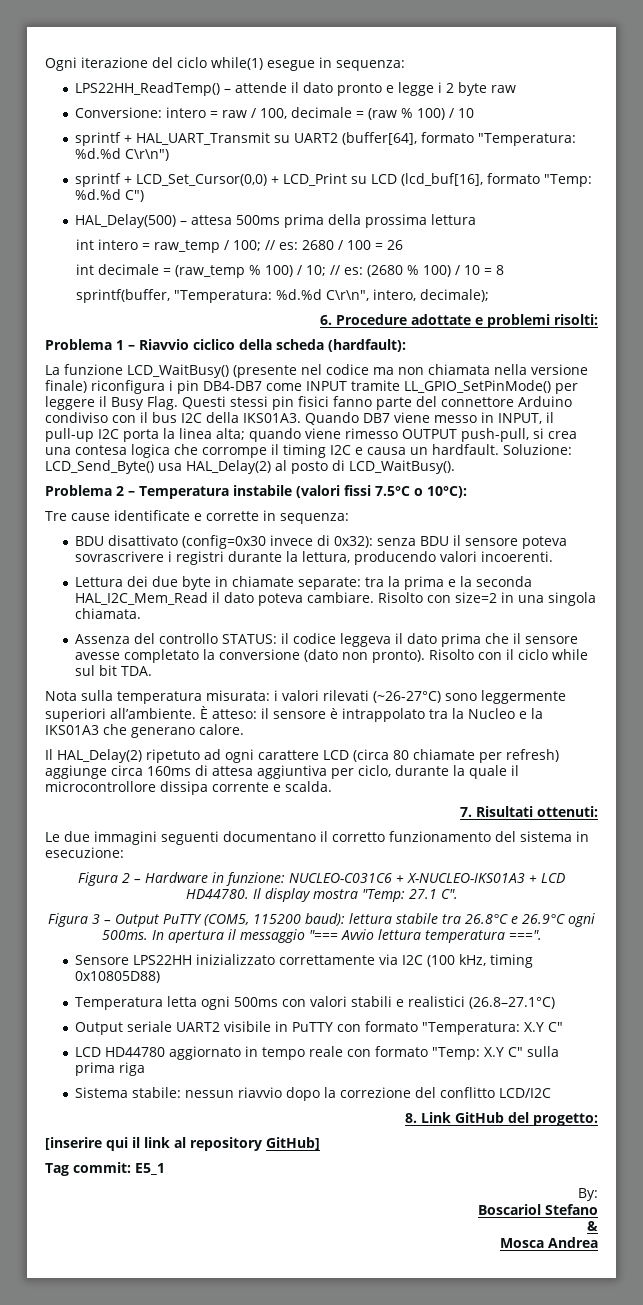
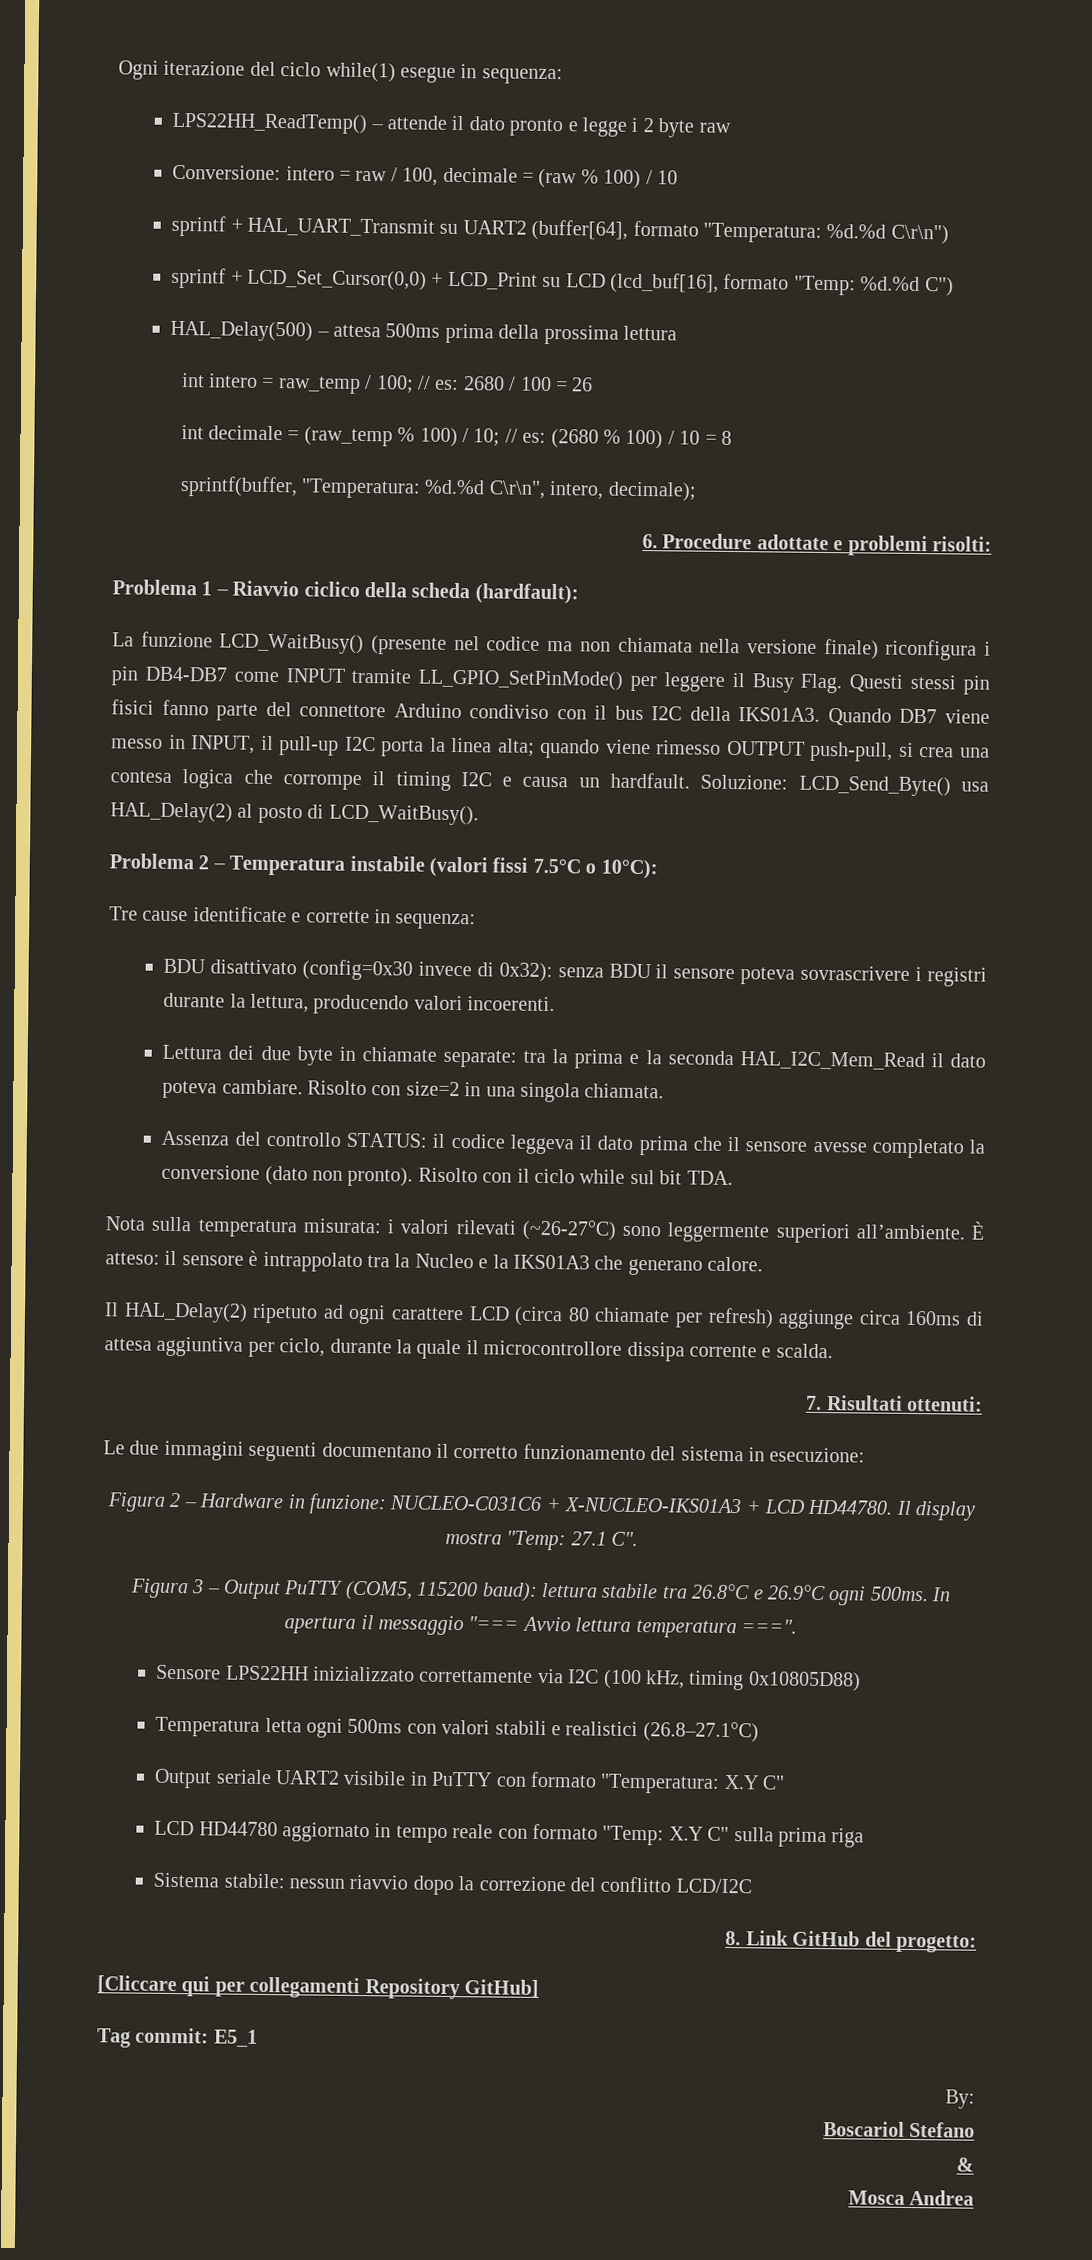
- [inserire qui il link al repository GitHub]
+ [Cliccare qui per collegamenti Repository GitHub]

